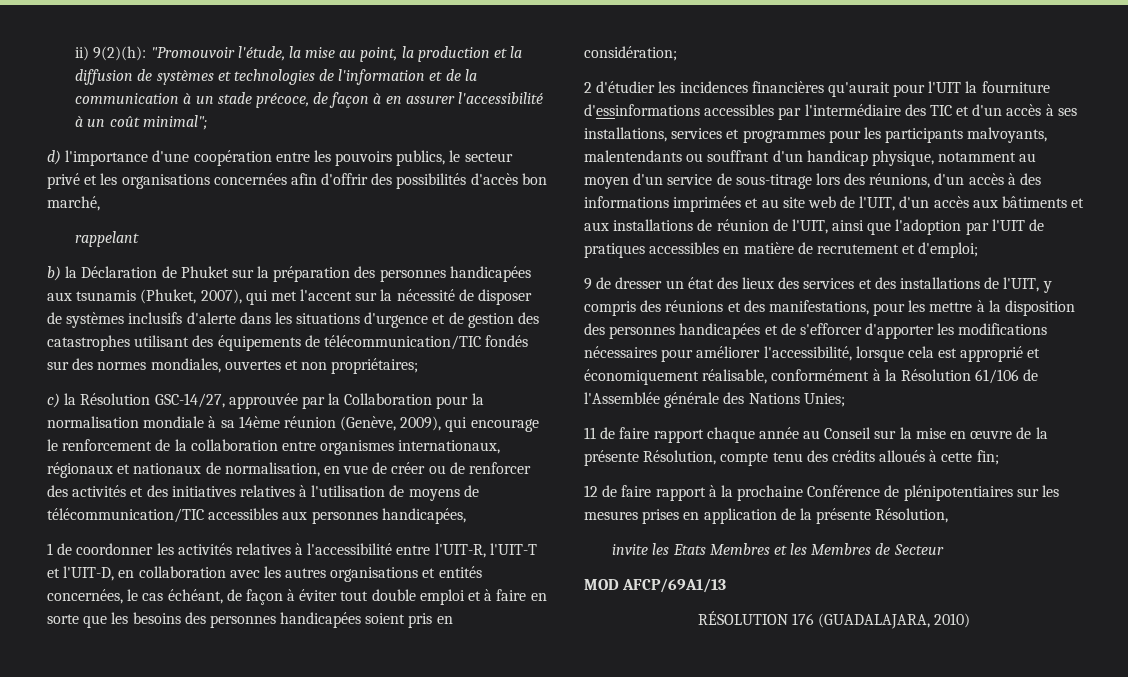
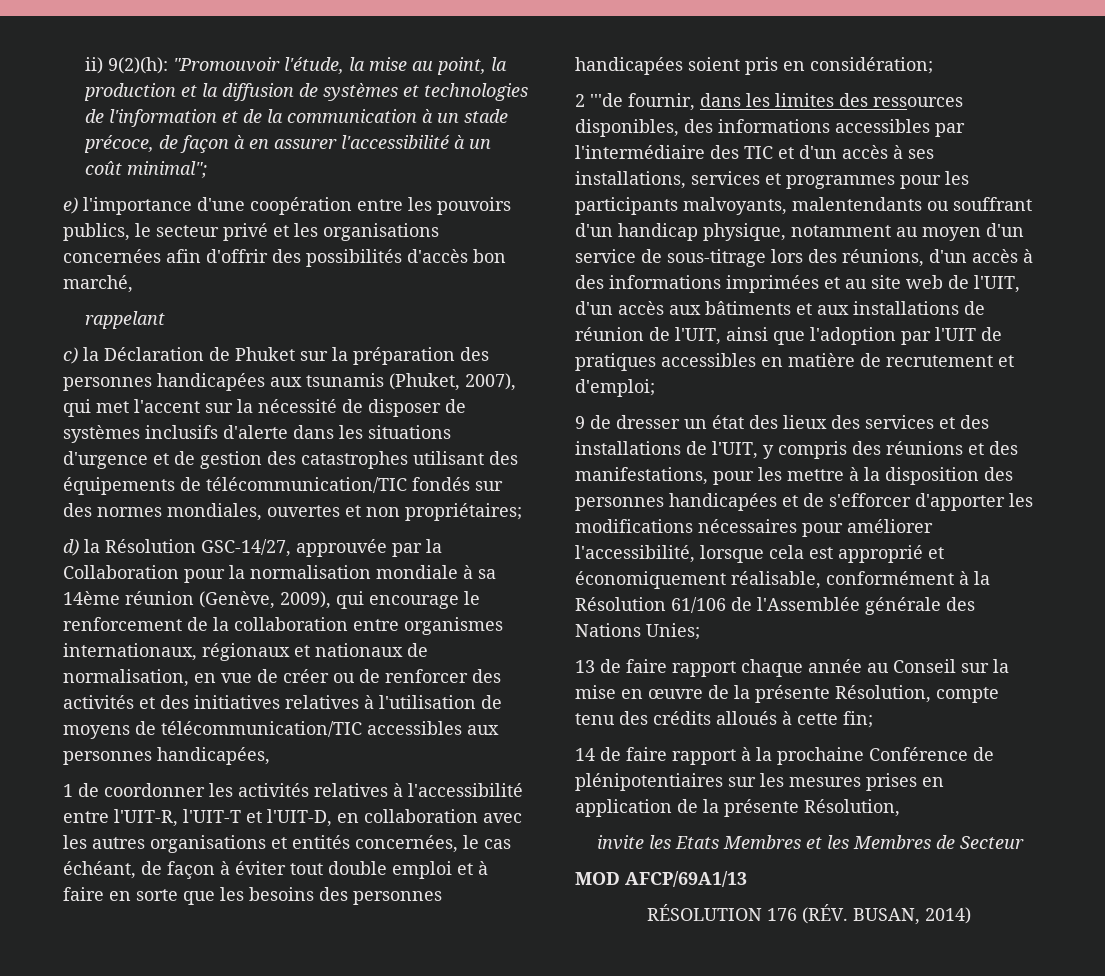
- d) l'importance d'une coopération entre les pouvoirs publics, le secteur privé et les organisations concernées afin d'offrir des possibilités d'accès bon marché,
+ e) l'importance d'une coopération entre les pouvoirs publics, le secteur privé et les organisations concernées afin d'offrir des possibilités d'accès bon marché,
- b) la Déclaration de Phuket sur la préparation des personnes handicapées aux tsunamis (Phuket, 2007), qui met l'accent sur la nécessité de disposer de systèmes inclusifs d'alerte dans les situations d'urgence et de gestion des catastrophes utilisant des équipements de télécommunication/TIC fondés sur des normes mondiales, ouvertes et non propriétaires;
+ c) la Déclaration de Phuket sur la préparation des personnes handicapées aux tsunamis (Phuket, 2007), qui met l'accent sur la nécessité de disposer de systèmes inclusifs d'alerte dans les situations d'urgence et de gestion des catastrophes utilisant des équipements de télécommunication/TIC fondés sur des normes mondiales, ouvertes et non propriétaires;
- c) la Résolution GSC-14/27, approuvée par la Collaboration pour la normalisation mondiale à sa 14ème réunion (Genève, 2009), qui encourage le renforcement de la collaboration entre organismes internationaux, régionaux et nationaux de normalisation, en vue de créer ou de renforcer des activités et des initiatives relatives à l'utilisation de moyens de télécommunication/TIC accessibles aux personnes handicapées,
+ d) la Résolution GSC-14/27, approuvée par la Collaboration pour la normalisation mondiale à sa 14ème réunion (Genève, 2009), qui encourage le renforcement de la collaboration entre organismes internationaux, régionaux et nationaux de normalisation, en vue de créer ou de renforcer des activités et des initiatives relatives à l'utilisation de moyens de télécommunication/TIC accessibles aux personnes handicapées,
- 2 d'étudier les incidences financières qu'aurait pour l'UIT la fourniture d'essinformations accessibles par l'intermédiaire des TIC et d'un accès à ses installations, services et programmes pour les participants malvoyants, malentendants ou souffrant d'un handicap physique, notamment au moyen d'un service de sous-titrage lors des réunions, d'un accès à des informations imprimées et au site web de l'UIT, d'un accès aux bâtiments et aux installations de réunion de l'UIT, ainsi que l'adoption par l'UIT de pratiques accessibles en matière de recrutement et d'emploi;
+ 2 '''de fournir, dans les limites des ressources disponibles, des informations accessibles par l'intermédiaire des TIC et d'un accès à ses installations, services et programmes pour les participants malvoyants, malentendants ou souffrant d'un handicap physique, notamment au moyen d'un service de sous-titrage lors des réunions, d'un accès à des informations imprimées et au site web de l'UIT, d'un accès aux bâtiments et aux installations de réunion de l'UIT, ainsi que l'adoption par l'UIT de pratiques accessibles en matière de recrutement et d'emploi;
- 11 de faire rapport chaque année au Conseil sur la mise en œuvre de la présente Résolution, compte tenu des crédits alloués à cette fin;
+ 13 de faire rapport chaque année au Conseil sur la mise en œuvre de la présente Résolution, compte tenu des crédits alloués à cette fin;
- 12 de faire rapport à la prochaine Conférence de plénipotentiaires sur les mesures prises en application de la présente Résolution,
+ 14 de faire rapport à la prochaine Conférence de plénipotentiaires sur les mesures prises en application de la présente Résolution,
- RÉSOLUTION 176 (GUADALAJARA, 2010)
+ RÉSOLUTION 176 (RÉV. BUSAN, 2014)

